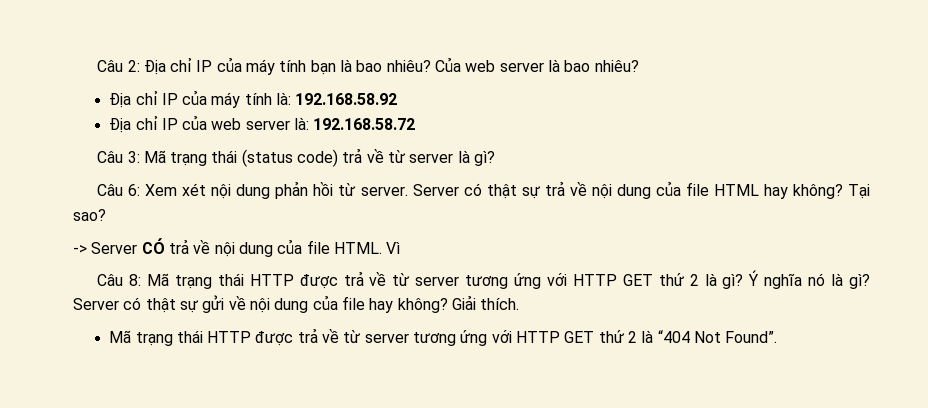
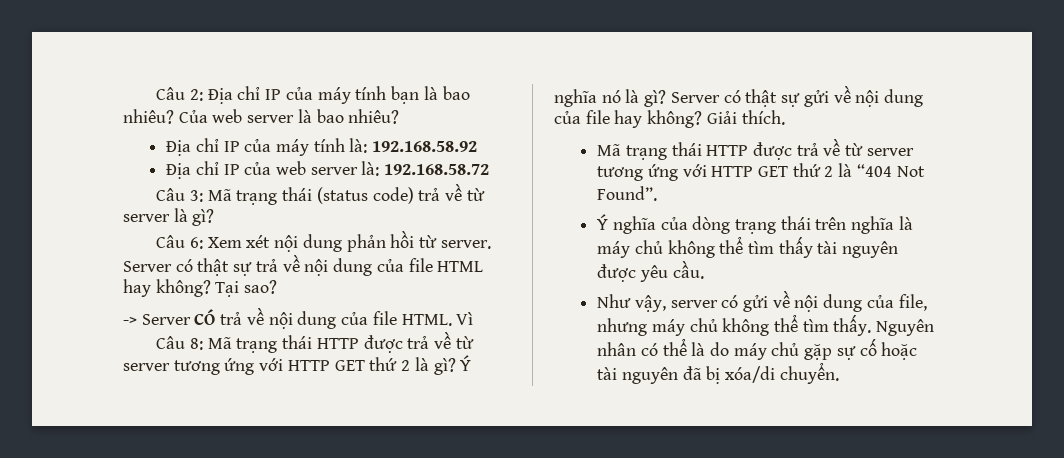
+ Ý nghĩa của dòng trạng thái trên nghĩa là máy chủ không thể tìm thấy tài nguyên được yêu cầu.
+ Như vậy, server có gửi về nội dung của file, nhưng máy chủ không thể tìm thấy. Nguyên nhân có thể là do máy chủ gặp sự cố hoặc tài nguyên đã bị xóa/di chuyển.

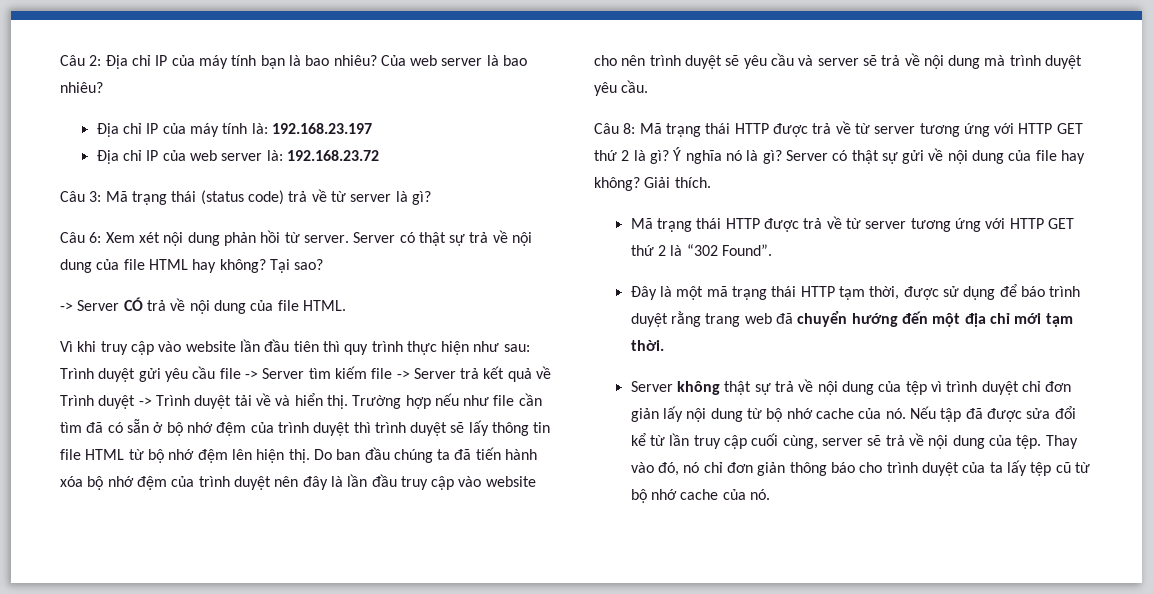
- Địa chỉ IP của máy tính là: 192.168.58.92
+ Địa chỉ IP của máy tính là: 192.168.23.197
- Địa chỉ IP của web server là: 192.168.58.72
+ Địa chỉ IP của web server là: 192.168.23.72
- -> Server CÓ trả về nội dung của file HTML. Vì
+ -> Server CÓ trả về nội dung của file HTML.
+ Vì khi truy cập vào website lần đầu tiên thì quy trình thực hiện như sau: Trình duyệt gửi yêu cầu file -> Server tìm kiếm file -> Server trả kết quả về Trình duyệt -> Trình duyệt tải về và hiển thị. Trường hợp nếu như file cần tìm đã có sẵn ở bộ nhớ đệm của trình duyệt thì trình duyệt sẽ lấy thông tin file HTML từ bộ nhớ đệm lên hiện thị. Do ban đầu chúng ta đã tiến hành xóa bộ nhớ đệm của trình duyệt nên đây là lần đầu truy cập vào website cho nên trình duyệt sẽ yêu cầu và server sẽ trả về nội dung mà trình duyệt yêu cầu.
- Mã trạng thái HTTP được trả về từ server tương ứng với HTTP GET thứ 2 là “404 Not Found”.
+ Mã trạng thái HTTP được trả về từ server tương ứng với HTTP GET thứ 2 là “302 Found”.
- Ý nghĩa của dòng trạng thái trên nghĩa là máy chủ không thể tìm thấy tài nguyên được yêu cầu.
- Như vậy, server có gửi về nội dung của file, nhưng máy chủ không thể tìm thấy. Nguyên nhân có thể là do máy chủ gặp sự cố hoặc tài nguyên đã bị xóa/di chuyển.
+ Đây là một mã trạng thái HTTP tạm thời, được sử dụng để báo trình duyệt rằng trang web đã chuyển hướng đến một địa chỉ mới tạm thời.
+ Server không thật sự trả về nội dung của tệp vì trình duyệt chỉ đơn giản lấy nội dung từ bộ nhớ cache của nó. Nếu tập đã được sửa đổi kể từ lần truy cập cuối cùng, server sẽ trả về nội dung của tệp. Thay vào đó, nó chỉ đơn giản thông báo cho trình duyệt của ta lấy tệp cũ từ bộ nhớ cache của nó.

